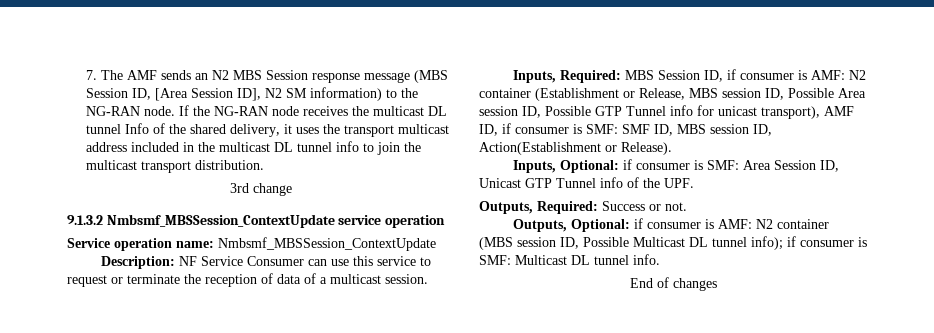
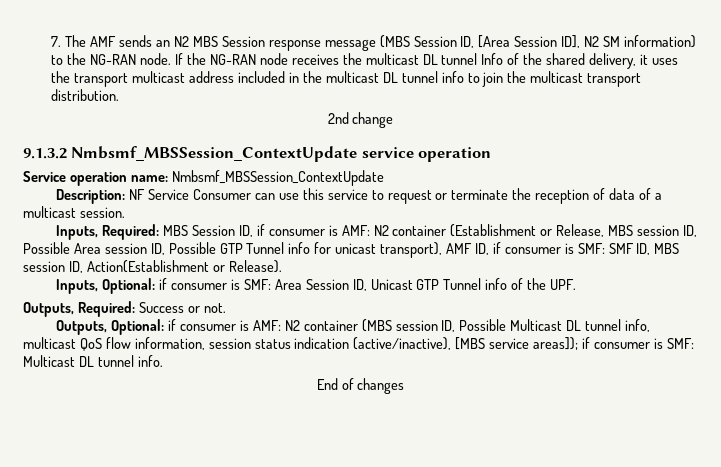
- 3rd change
+ 2nd change
- Outputs, Optional: if consumer is AMF: N2 container (MBS session ID, Possible Multicast DL tunnel info); if consumer is SMF: Multicast DL tunnel info.
+ Outputs, Optional: if consumer is AMF: N2 container (MBS session ID, Possible Multicast DL tunnel info, multicast QoS flow information, session status indication (active/inactive), [MBS service areas]); if consumer is SMF: Multicast DL tunnel info.

